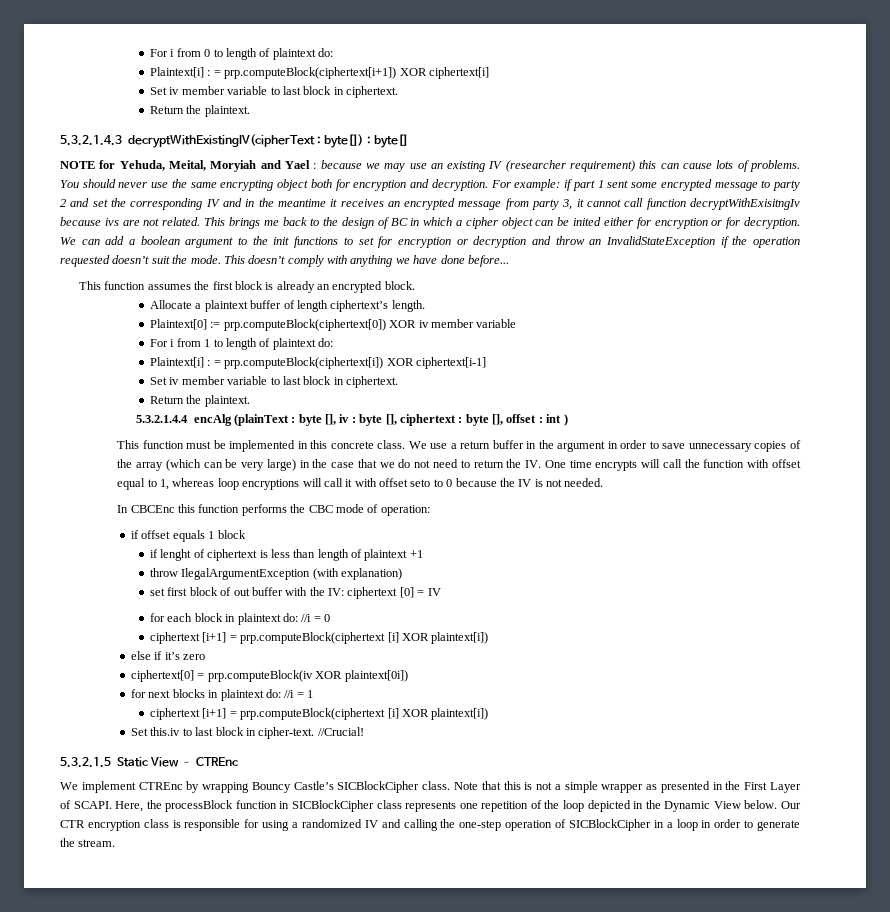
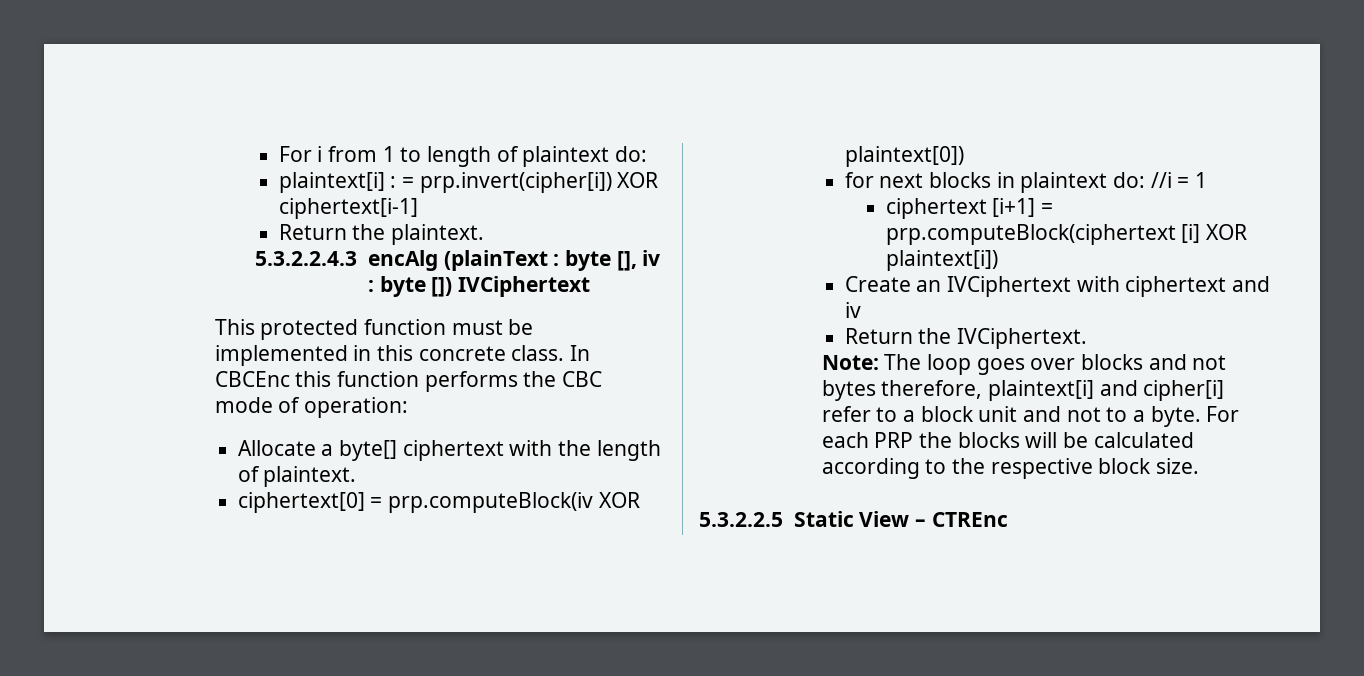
- For i from 0 to length of plaintext do:
- Plaintext[i] : = prp.computeBlock(ciphertext[i+1]) XOR ciphertext[i]
- Set iv member variable to last block in ciphertext.
- Return the plaintext.
- 5.3.2.1.4.3 decryptWithExistingIV(cipherText : byte[]) : byte[]
- NOTE for Yehuda, Meital, Moryiah and Yael : because we may use an existing IV (researcher requirement) this can cause lots of problems. You should never use the same encrypting object both for encryption and decryption. For example: if part 1 sent some encrypted message to party 2 and set the corresponding IV and in the meantime it receives an encrypted message from party 3, it cannot call function decryptWithExisitngIv because ivs are not related. This brings me back to the design of BC in which a cipher object can be inited either for encryption or for decryption. We can add a boolean argument to the init functions to set for encryption or decryption and throw an InvalidStateException if the operation requested doesn’t suit the mode. This doesn’t comply with anything we have done before...
- This function assumes the first block is already an encrypted block.
- Allocate a plaintext buffer of length ciphertext’s length.
- Plaintext[0] := prp.computeBlock(ciphertext[0]) XOR iv member variable
- Plaintext[i] : = prp.computeBlock(ciphertext[i]) XOR ciphertext[i-1]
- Set iv member variable to last block in ciphertext.
+ plaintext[i] : = prp.invert(cipher[i]) XOR ciphertext[i-1]
  Return the plaintext.
- 5.3.2.1.4.4 encAlg (plainText : byte [], iv : byte [], ciphertext : byte [], offset : int )
- This function must be implemented in this concrete class. We use a return buffer in the argument in order to save unnecessary copies of the array (which can be very large) in the case that we do not need to return the IV. One time encrypts will call the function with offset equal to 1, whereas loop encryptions will call it with offset seto to 0 because the IV is not needed.
- In CBCEnc this function performs the CBC mode of operation:
+ 5.3.2.2.4.3 encAlg (plainText : byte [], iv : byte []) IVCiphertext
+ This protected function must be implemented in this concrete class. In CBCEnc this function performs the CBC mode of operation:
- if offset equals 1 block
- if lenght of ciphertext is less than length of plaintext +1
- throw IlegalArgumentException (with explanation)
- set first block of out buffer with the IV: ciphertext [0] = IV
- for each block in plaintext do: //i = 0
- ciphertext [i+1] = prp.computeBlock(ciphertext [i] XOR plaintext[i])
- else if it’s zero
+ Allocate a byte[] ciphertext with the length of plaintext.
- ciphertext[0] = prp.computeBlock(iv XOR plaintext[0i])
+ ciphertext[0] = prp.computeBlock(iv XOR plaintext[0])
- Set this.iv to last block in cipher-text. //Crucial!
- 5.3.2.1.5 Static View – CTREnc
- We implement CTREnc by wrapping Bouncy Castle’s SICBlockCipher class. Note that this is not a simple wrapper as presented in the First Layer of SCAPI. Here, the processBlock function in SICBlockCipher class represents one repetition of the loop depicted in the Dynamic View below. Our CTR encryption class is responsible for using a randomized IV and calling the one-step operation of SICBlockCipher in a loop in order to generate the stream.
+ Create an IVCiphertext with ciphertext and iv
+ Return the IVCiphertext.
+ Note: The loop goes over blocks and not bytes therefore, plaintext[i] and cipher[i] refer to a block unit and not to a byte. For each PRP the blocks will be calculated according to the respective block size.
+ 5.3.2.2.5 Static View – CTREnc

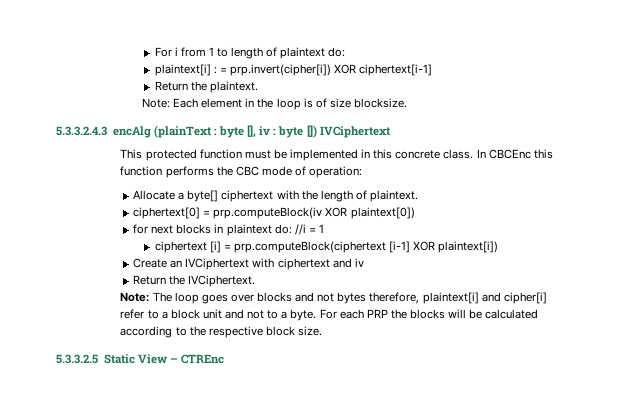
- 5.3.2.2.4.3 encAlg (plainText : byte [], iv : byte []) IVCiphertext
+ Note: Each element in the loop is of size blocksize.
+ 5.3.3.2.4.3 encAlg (plainText : byte [], iv : byte []) IVCiphertext
- ciphertext [i+1] = prp.computeBlock(ciphertext [i] XOR plaintext[i])
+ ciphertext [i] = prp.computeBlock(ciphertext [i-1] XOR plaintext[i])
- 5.3.2.2.5 Static View – CTREnc
+ 5.3.3.2.5 Static View – CTREnc

